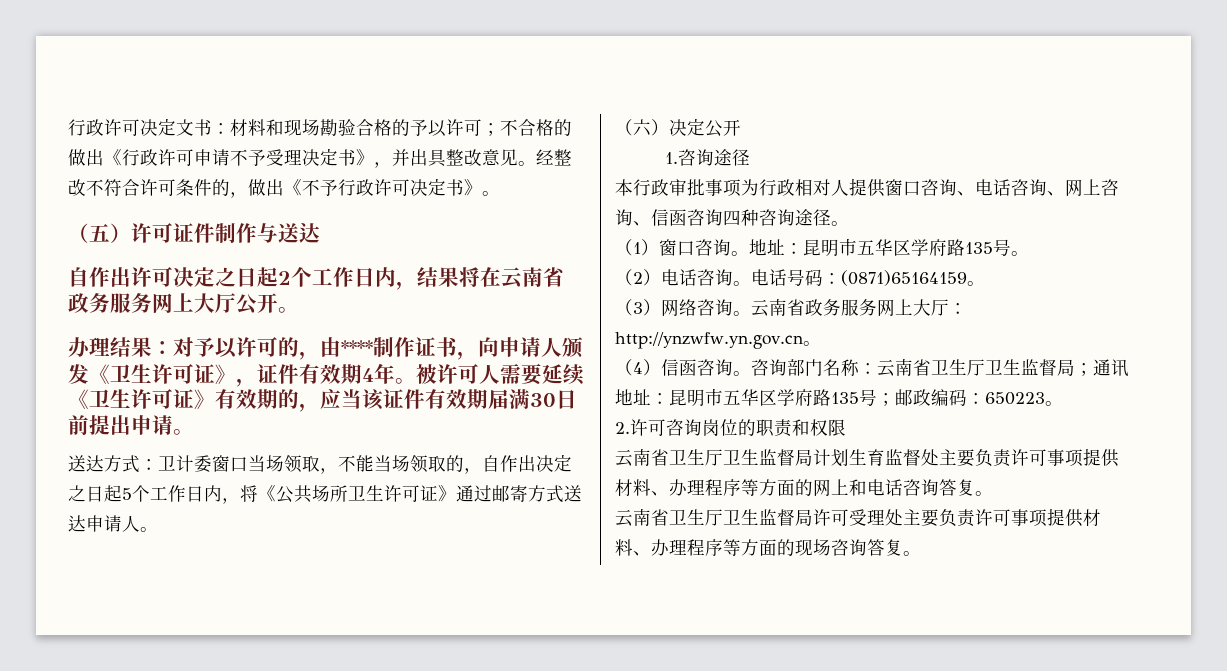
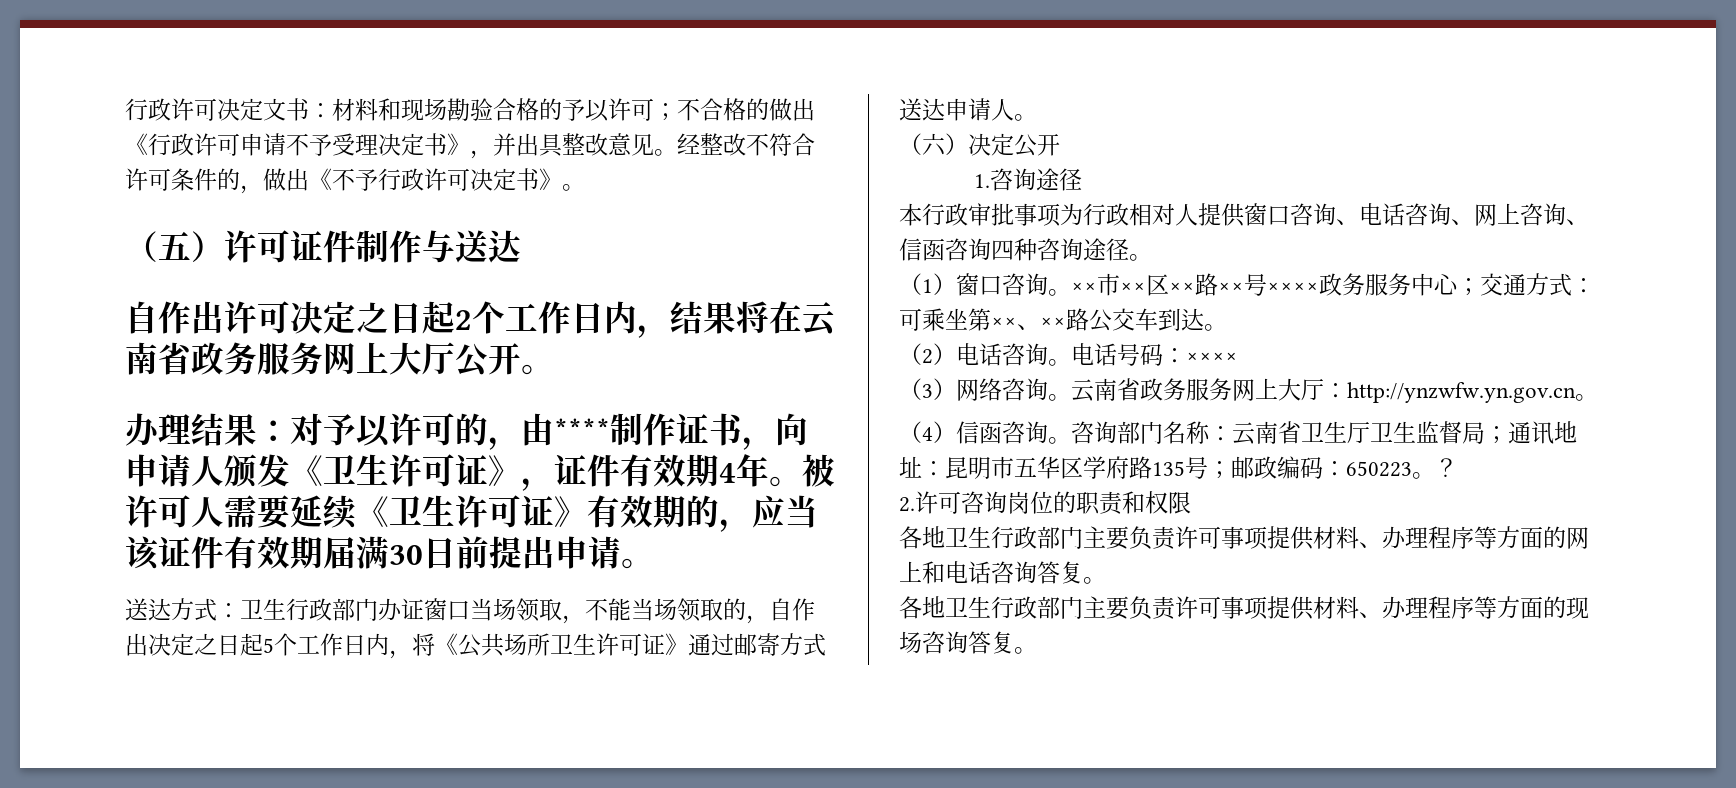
- 送达方式：卫计委窗口当场领取，不能当场领取的，自作出决定之日起5个工作日内，将《公共场所卫生许可证》通过邮寄方式送达申请人。
+ 送达方式：卫生行政部门办证窗口当场领取，不能当场领取的，自作出决定之日起5个工作日内，将《公共场所卫生许可证》通过邮寄方式送达申请人。
- 地址：昆明市五华区学府路135号。
+ ××市××区××路××号××××政务服务中心；交通方式：可乘坐第××、××路公交车到达。
- 电话号码：(0871)65164159。
+ 电话号码：××××
+ ？
- 云南省卫生厅卫生监督局计划生育监督处主要负责许可事项提供材料、办理程序等方面的网上和电话咨询答复。
+ 各地卫生行政部门主要负责许可事项提供材料、办理程序等方面的网上和电话咨询答复。
- 云南省卫生厅卫生监督局许可受理处主要负责许可事项提供材料、办理程序等方面的现场咨询答复。
+ 各地卫生行政部门主要负责许可事项提供材料、办理程序等方面的现场咨询答复。

